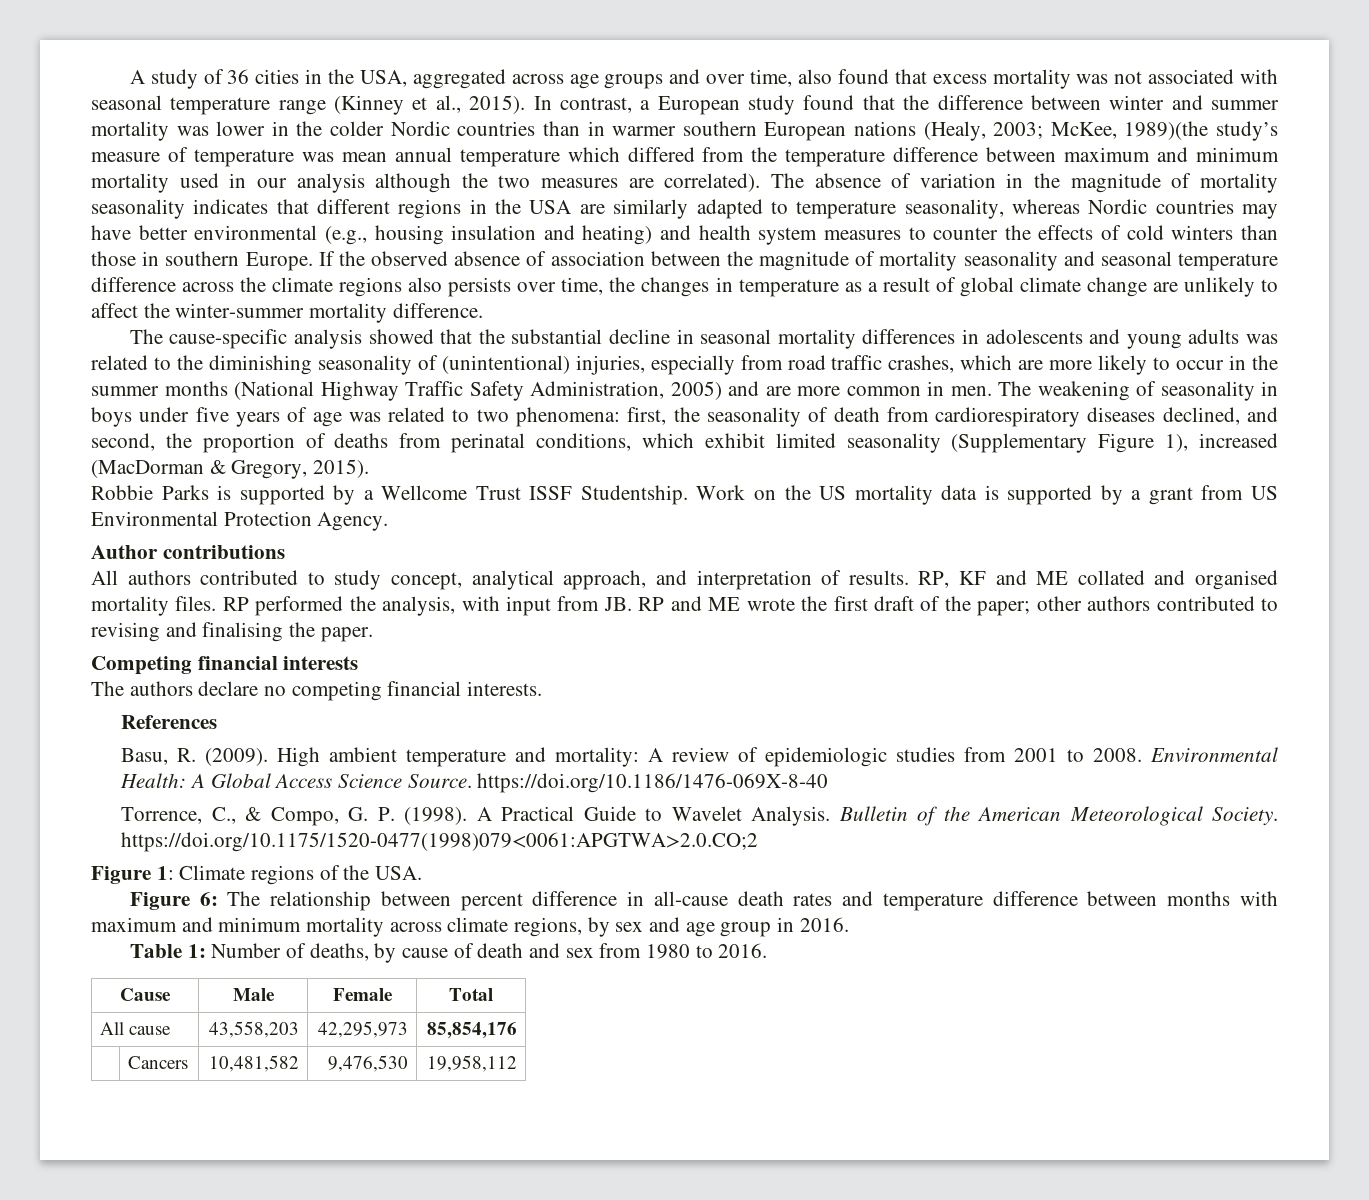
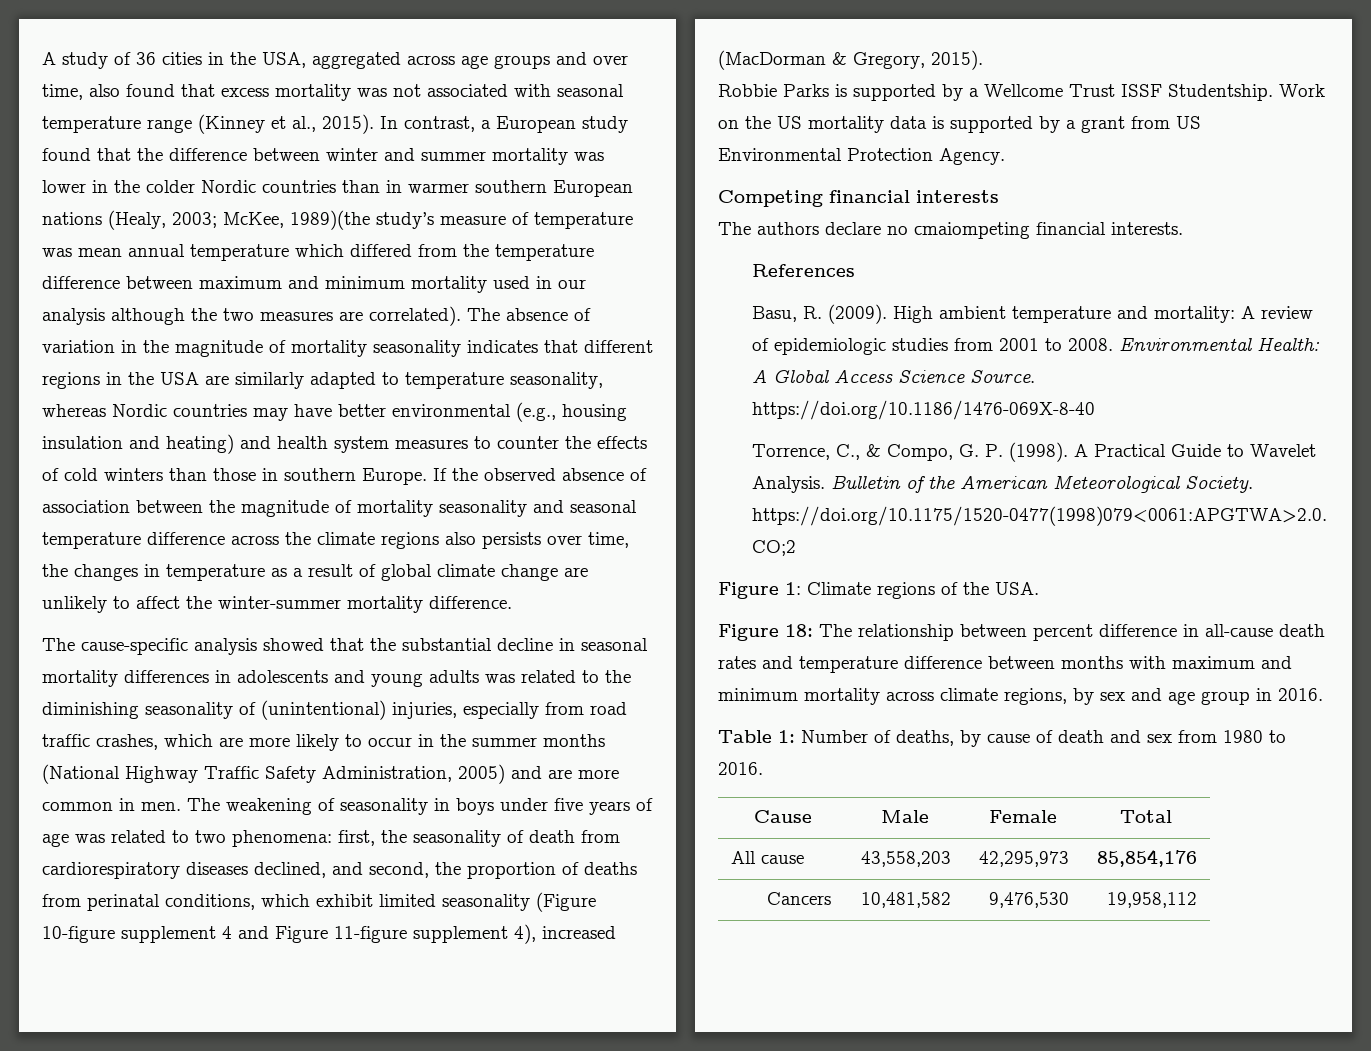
- The weakening of seasonality in boys under five years of age was related to two phenomena: first, the seasonality of death from cardiorespiratory diseases declined, and second, the proportion of deaths from perinatal conditions, which exhibit limited seasonality (Supplementary Figure 1), increased (MacDorman & Gregory, 2015).
+ The weakening of seasonality in boys under five years of age was related to two phenomena: first, the seasonality of death from cardiorespiratory diseases declined, and second, the proportion of deaths from perinatal conditions, which exhibit limited seasonality (Figure 10-figure supplement 4 and Figure 11-figure supplement 4), increased (MacDorman & Gregory, 2015).
- Author contributions
- All authors contributed to study concept, analytical approach, and interpretation of results. RP, KF and ME collated and organised mortality files. RP performed the analysis, with input from JB. RP and ME wrote the first draft of the paper; other authors contributed to revising and finalising the paper.
- The authors declare no competing financial interests.
+ The authors declare no cmaiompeting financial interests.
- Figure 6: The relationship between percent difference in all-cause death rates and temperature difference between months with maximum and minimum mortality across climate regions, by sex and age group in 2016.
+ Figure 18: The relationship between percent difference in all-cause death rates and temperature difference between months with maximum and minimum mortality across climate regions, by sex and age group in 2016.

